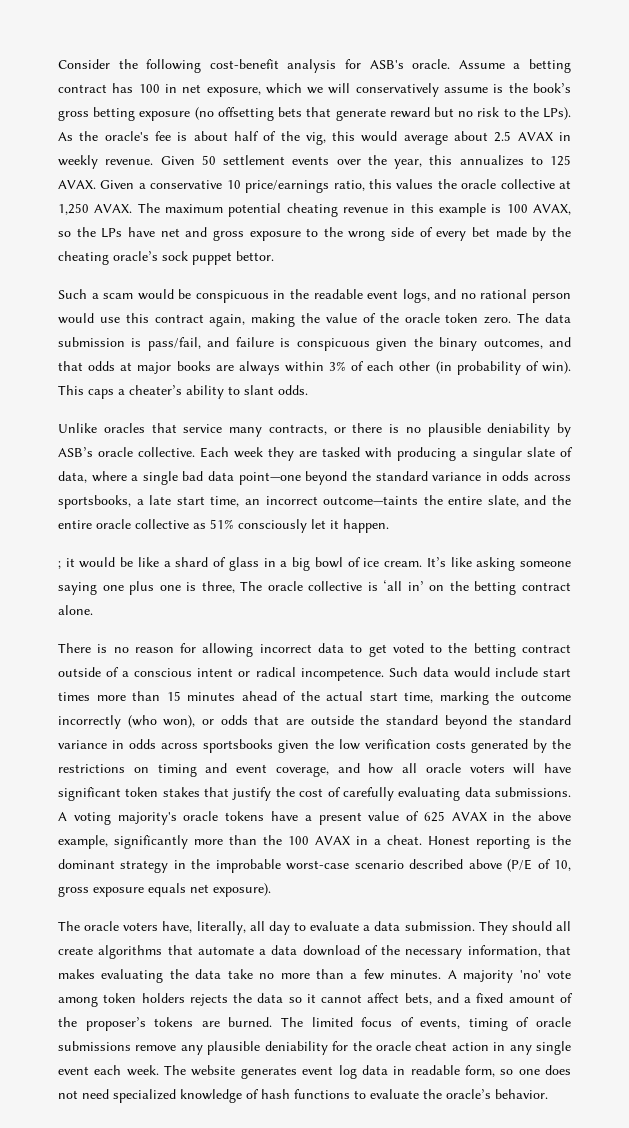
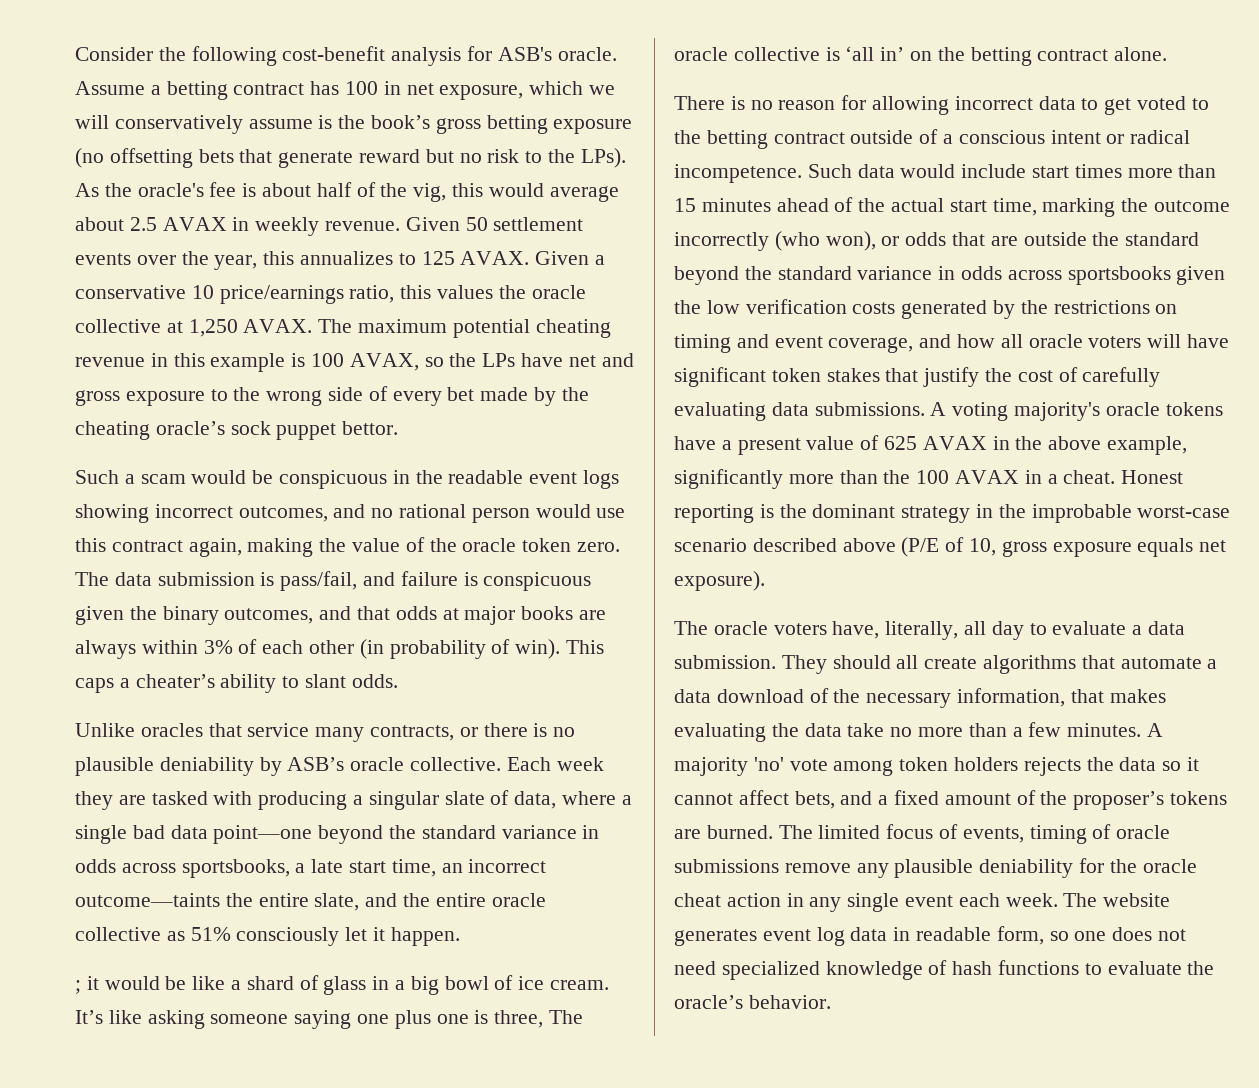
- Such a scam would be conspicuous in the readable event logs, and no rational person would use this contract again, making the value of the oracle token zero.
+ Such a scam would be conspicuous in the readable event logs showing incorrect outcomes, and no rational person would use this contract again, making the value of the oracle token zero.

